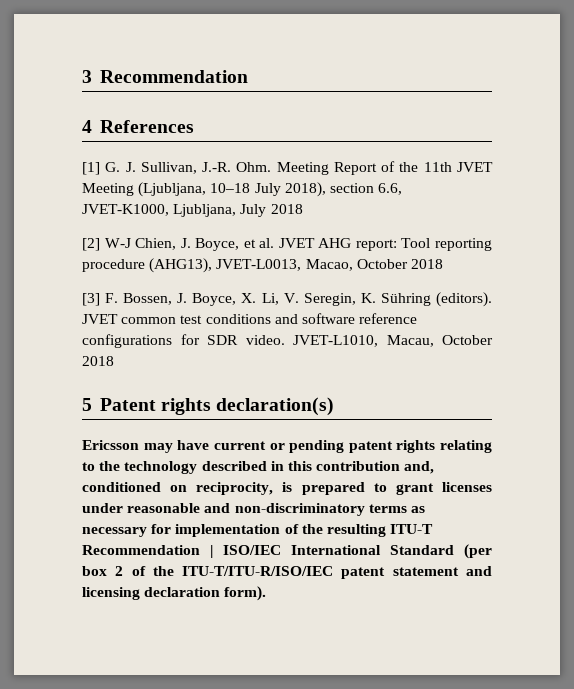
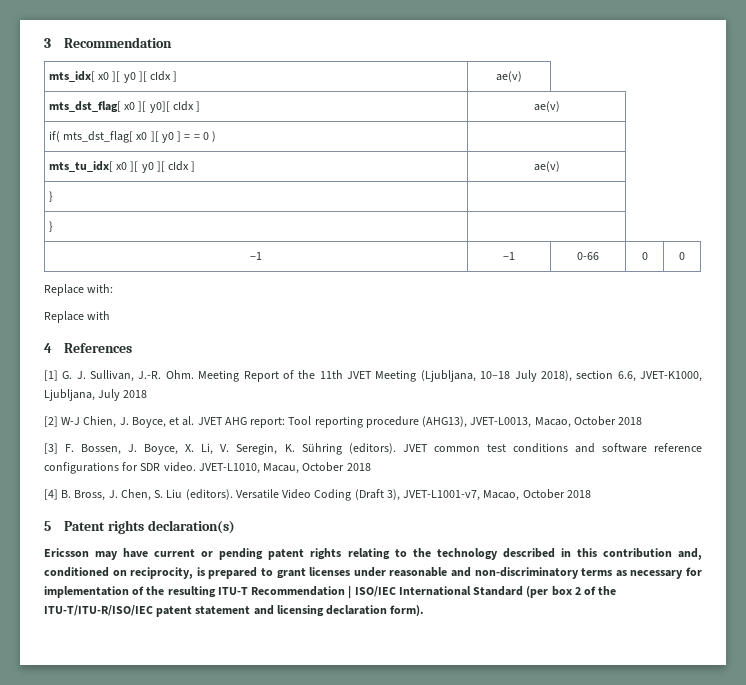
+ mts_idx[ x0 ][ y0 ][ cIdx ] | ae(v)
+ mts_dst_flag[ x0 ][ y0][ cIdx ] | ae(v)
+ if( mts_dst_flag[ x0 ][ y0 ] = = 0 ) |
+ mts_tu_idx[ x0 ][ y0 ][ cIdx ] | ae(v)
+ } |
+ } |
+ −1 | −1 | 0-66 | 0 | 0
+ Replace with:
+ Replace with
+ [4] B. Bross, J. Chen, S. Liu (editors). Versatile Video Coding (Draft 3), JVET-L1001-v7, Macao, October 2018

